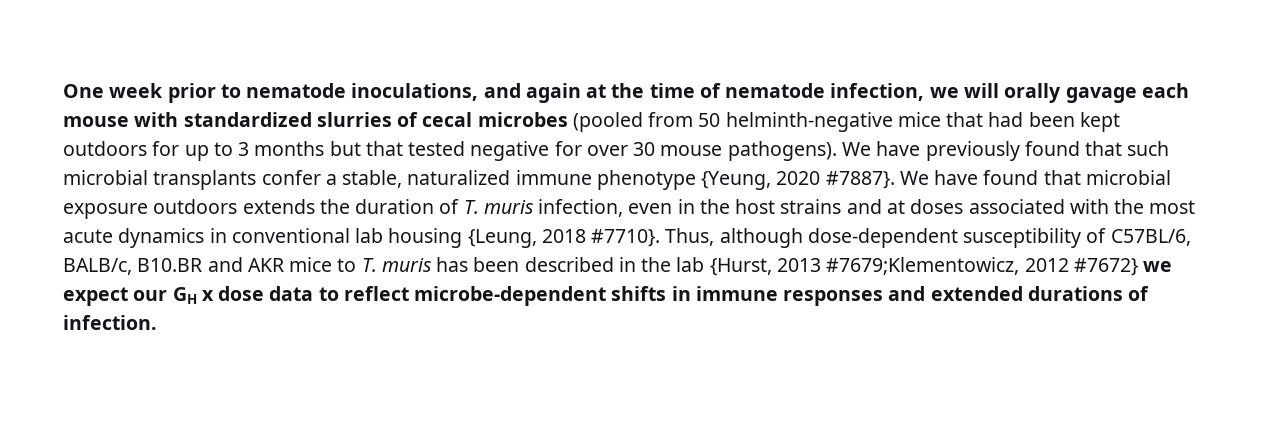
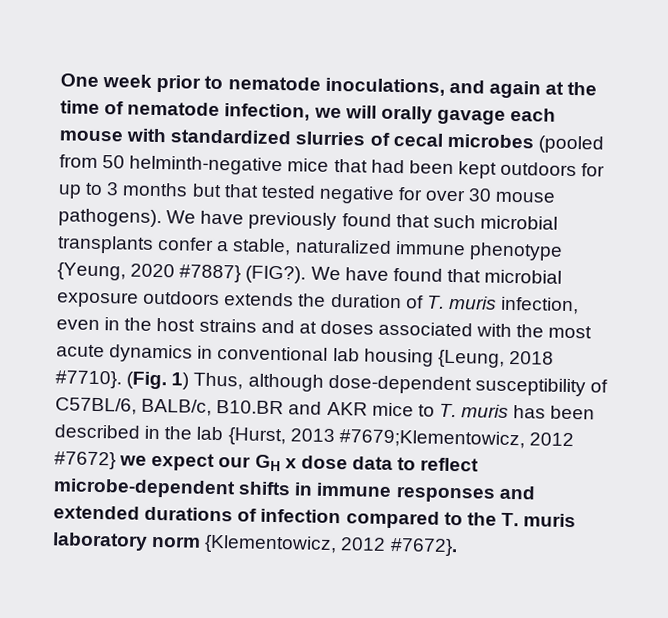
- We have previously found that such microbial transplants confer a stable, naturalized immune phenotype {Yeung, 2020 #7887}.
+ We have previously found that such microbial transplants confer a stable, naturalized immune phenotype {Yeung, 2020 #7887} (FIG?).
- Thus, although dose-dependent susceptibility of C57BL/6, BALB/c, B10.BR and AKR mice to T. muris has been described in the lab {Hurst, 2013 #7679;Klementowicz, 2012 #7672} we expect our GH x dose data to reflect microbe-dependent shifts in immune responses and extended durations of infection.
+ (Fig. 1) Thus, although dose-dependent susceptibility of C57BL/6, BALB/c, B10.BR and AKR mice to T. muris has been described in the lab {Hurst, 2013 #7679;Klementowicz, 2012 #7672} we expect our GH x dose data to reflect microbe-dependent shifts in immune responses and extended durations of infection compared to the T. muris laboratory norm {Klementowicz, 2012 #7672}.

